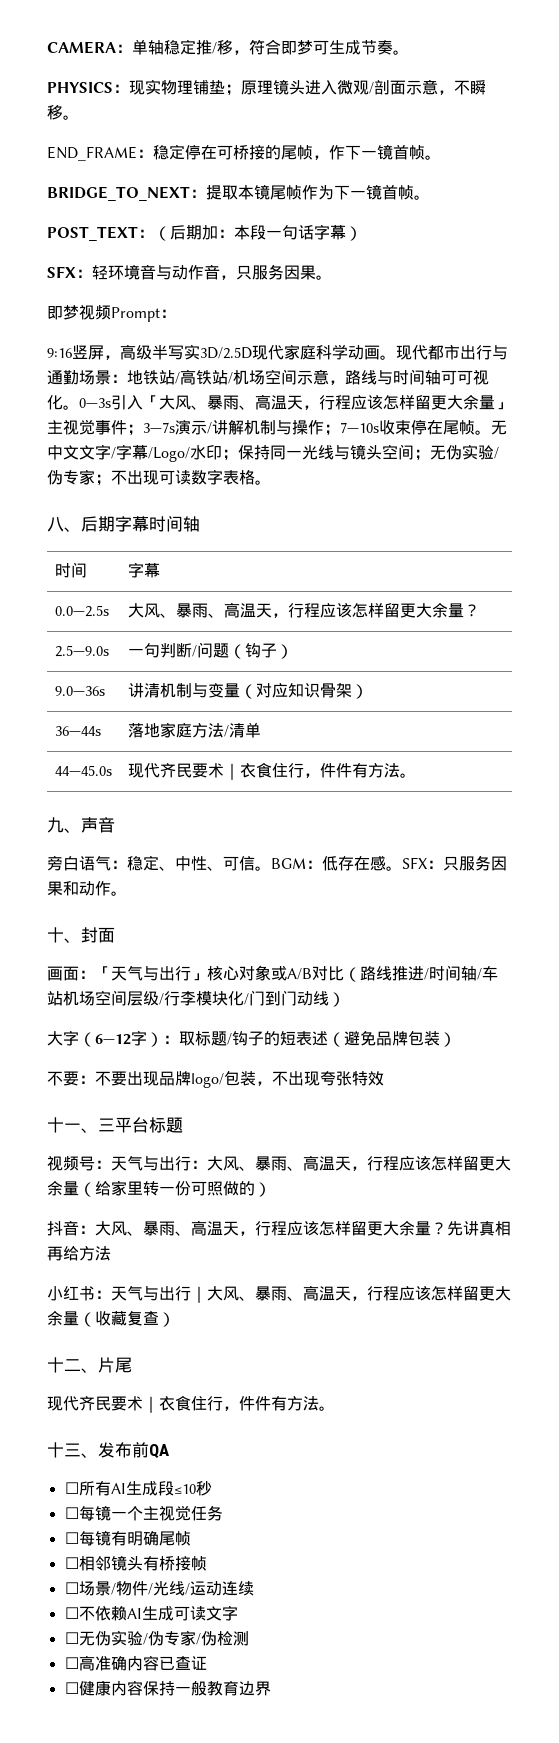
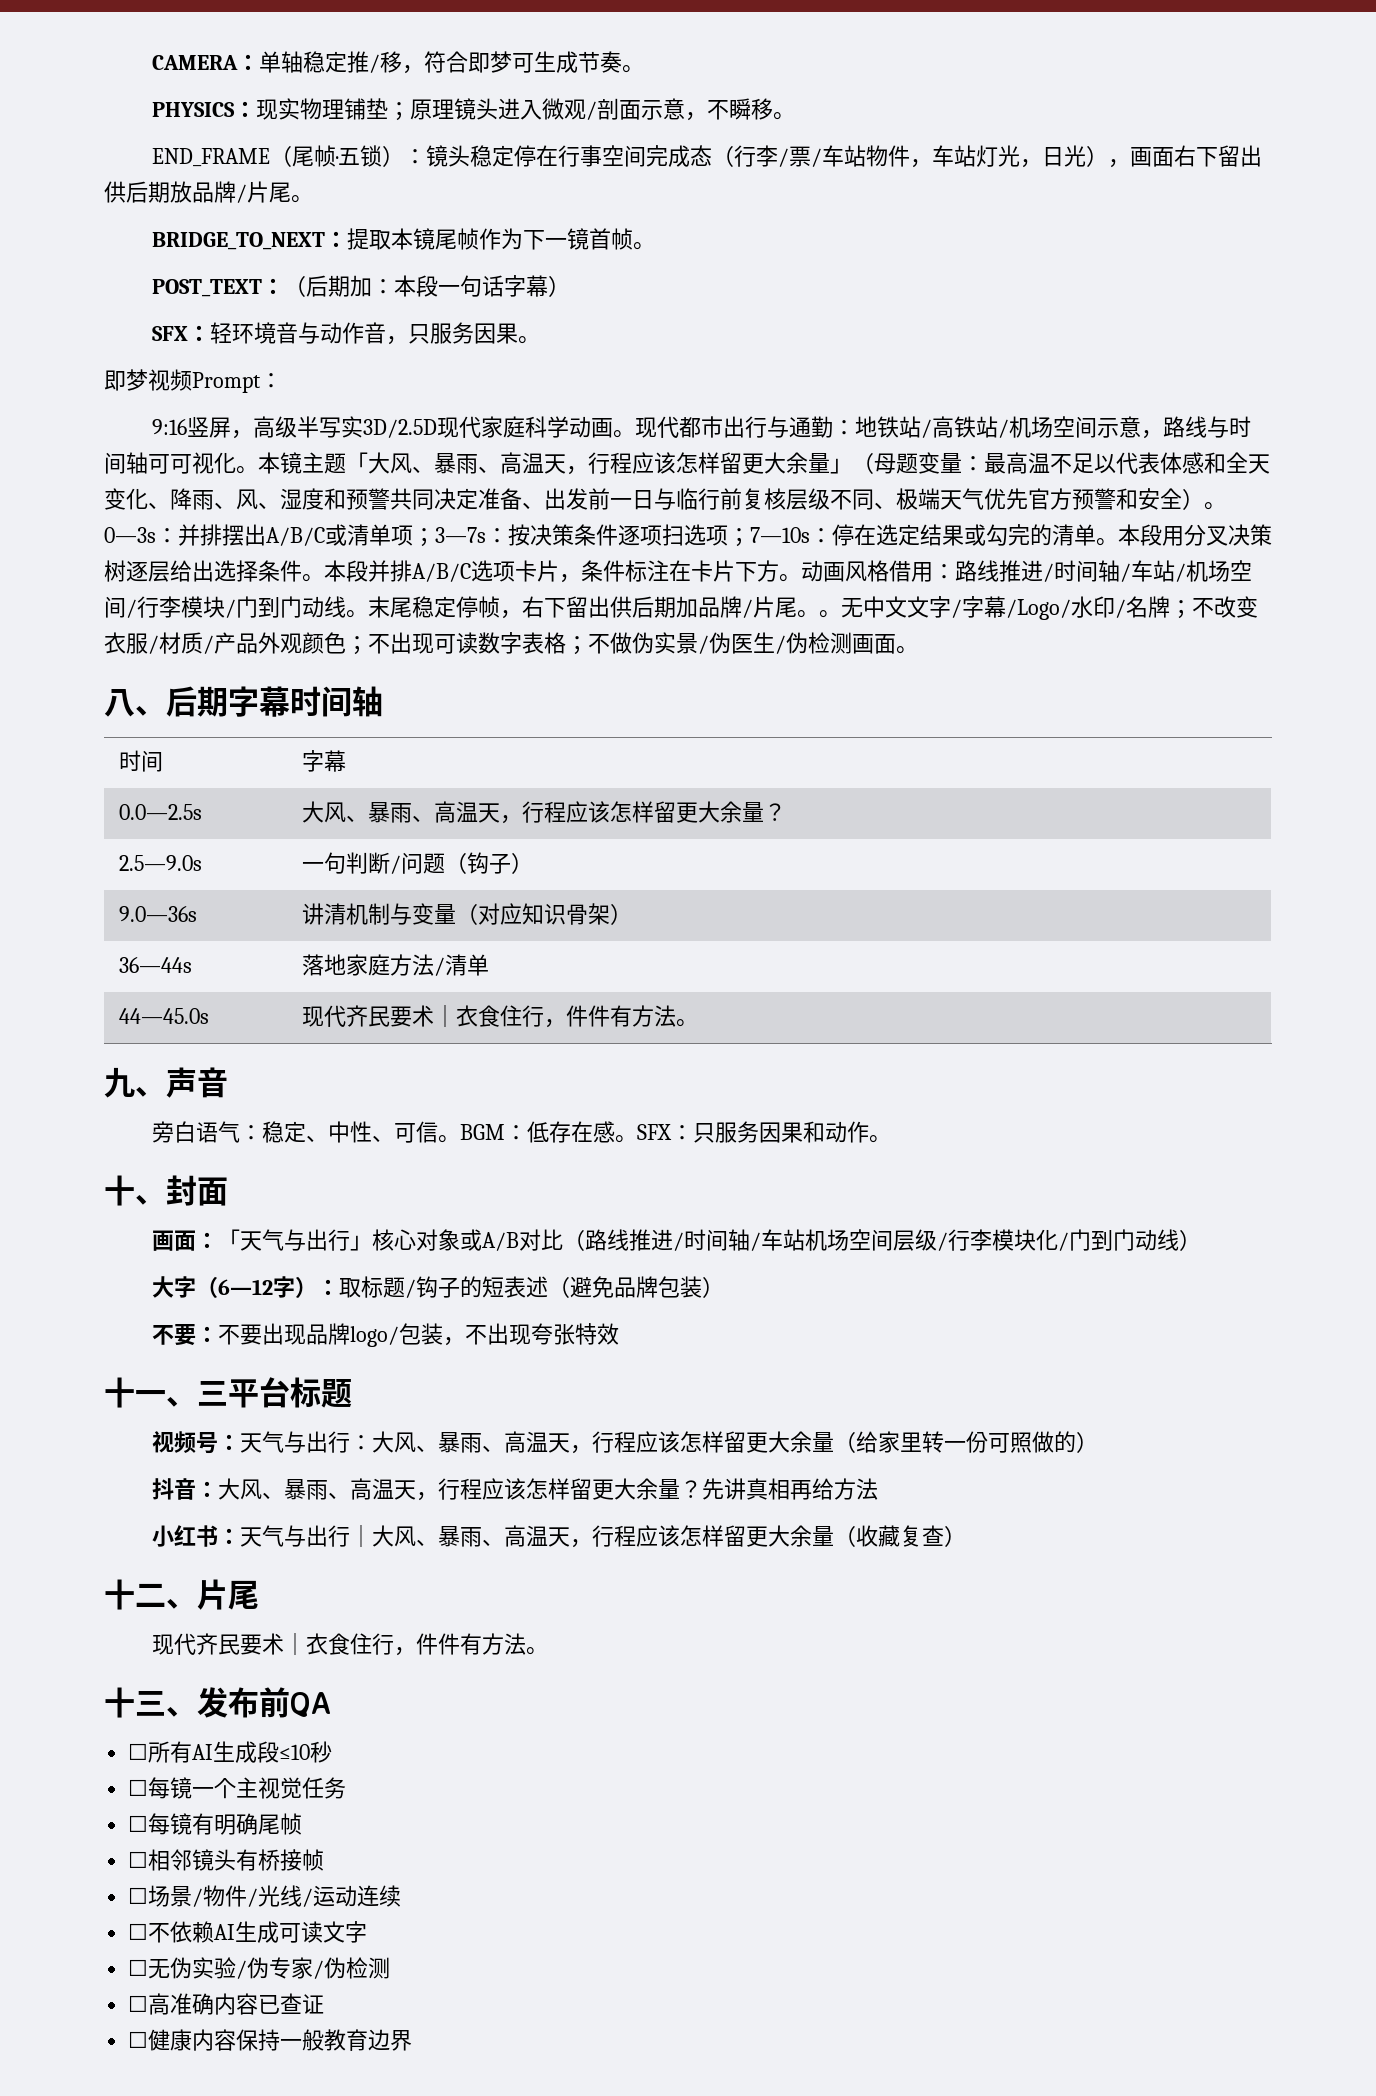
- END_FRAME：稳定停在可桥接的尾帧，作下一镜首帧。
+ END_FRAME（尾帧·五锁）：镜头稳定停在行事空间完成态（行李/票/车站物件，车站灯光，日光），画面右下留出供后期放品牌/片尾。
- 现代都市出行与通勤场景：地铁站/高铁站/机场空间示意，路线与时间轴可可视化。
+ 现代都市出行与通勤：地铁站/高铁站/机场空间示意，路线与时间轴可可视化。
- 0—3s引入「大风、暴雨、高温天，行程应该怎样留更大余量」主视觉事件；3—7s演示/讲解机制与操作；7—10s收束停在尾帧。
+ 本镜主题「大风、暴雨、高温天，行程应该怎样留更大余量」（母题变量：最高温不足以代表体感和全天变化、降雨、风、湿度和预警共同决定准备、出发前一日与临行前复核层级不同、极端天气优先官方预警和安全）。0—3s：并排摆出A/B/C或清单项；3—7s：按决策条件逐项扫选项；7—10s：停在选定结果或勾完的清单。本段用分叉决策树逐层给出选择条件。本段并排A/B/C选项卡片，条件标注在卡片下方。动画风格借用：路线推进/时间轴/车站/机场空间/行李模块/门到门动线。末尾稳定停帧，右下留出供后期加品牌/片尾。。
- 无中文文字/字幕/Logo/水印；保持同一光线与镜头空间；无伪实验/伪专家；不出现可读数字表格。
+ 无中文文字/字幕/Logo/水印/名牌；不改变衣服/材质/产品外观颜色；不出现可读数字表格；不做伪实景/伪医生/伪检测画面。

